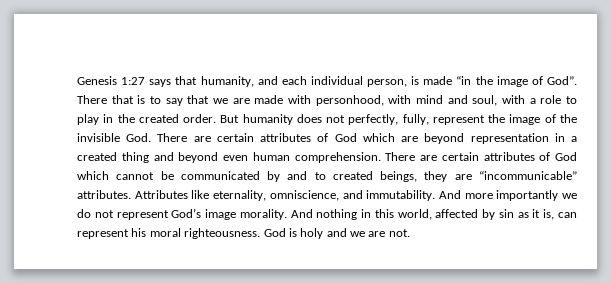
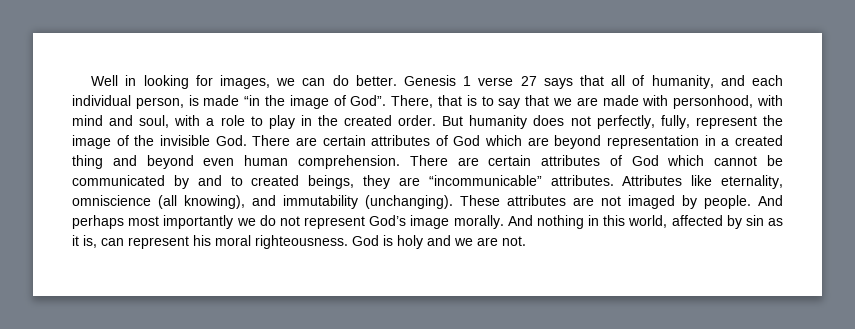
- Genesis 1:27 says that humanity, and each individual person, is made “in the image of God”.
+ Well in looking for images, we can do better. Genesis 1 verse 27 says that all of humanity, and each individual person, is made “in the image of God”.
- There that is to say that we are made with personhood, with mind and soul, with a role to play in the created order.
+ There, that is to say that we are made with personhood, with mind and soul, with a role to play in the created order.
- Attributes like eternality, omniscience, and immutability. And more importantly we do not represent God’s image morality.
+ Attributes like eternality, omniscience (all knowing), and immutability (unchanging). These attributes are not imaged by people. And perhaps most importantly we do not represent God’s image morally.

